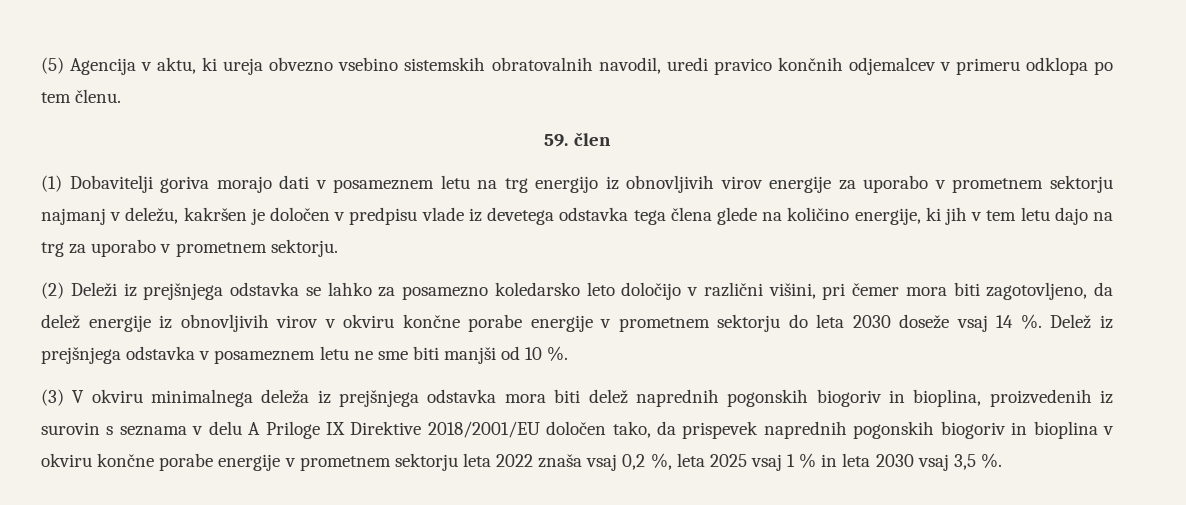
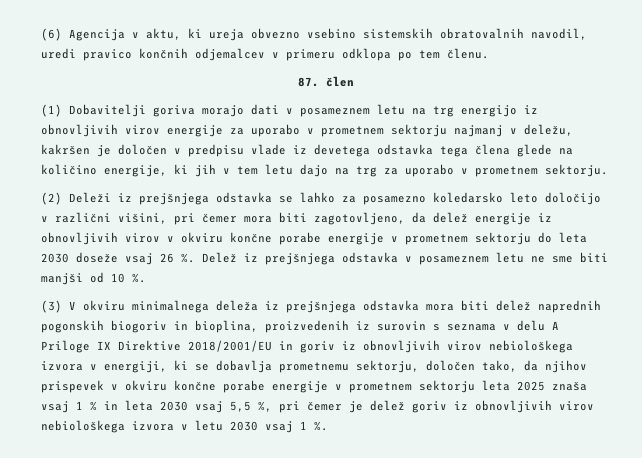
- (5) Agencija v aktu, ki ureja obvezno vsebino sistemskih obratovalnih navodil, uredi pravico končnih odjemalcev v primeru odklopa po tem členu.
+ (6) Agencija v aktu, ki ureja obvezno vsebino sistemskih obratovalnih navodil, uredi pravico končnih odjemalcev v primeru odklopa po tem členu.
- 59. člen
+ 87. člen
- (2) Deleži iz prejšnjega odstavka se lahko za posamezno koledarsko leto določijo v različni višini, pri čemer mora biti zagotovljeno, da delež energije iz obnovljivih virov v okviru končne porabe energije v prometnem sektorju do leta 2030 doseže vsaj 14 %.
+ (2) Deleži iz prejšnjega odstavka se lahko za posamezno koledarsko leto določijo v različni višini, pri čemer mora biti zagotovljeno, da delež energije iz obnovljivih virov v okviru končne porabe energije v prometnem sektorju do leta 2030 doseže vsaj 26 %.
- (3) V okviru minimalnega deleža iz prejšnjega odstavka mora biti delež naprednih pogonskih biogoriv in bioplina, proizvedenih iz surovin s seznama v delu A Priloge IX Direktive 2018/2001/EU določen tako, da prispevek naprednih pogonskih biogoriv in bioplina v okviru končne porabe energije v prometnem sektorju leta 2022 znaša vsaj 0,2 %, leta 2025 vsaj 1 % in leta 2030 vsaj 3,5 %.
+ (3) V okviru minimalnega deleža iz prejšnjega odstavka mora biti delež naprednih pogonskih biogoriv in bioplina, proizvedenih iz surovin s seznama v delu A Priloge IX Direktive 2018/2001/EU in goriv iz obnovljivih virov nebiološkega izvora v energiji, ki se dobavlja prometnemu sektorju, določen tako, da njihov prispevek v okviru končne porabe energije v prometnem sektorju leta 2025 znaša vsaj 1 % in leta 2030 vsaj 5,5 %, pri čemer je delež goriv iz obnovljivih virov nebiološkega izvora v letu 2030 vsaj 1 %.

